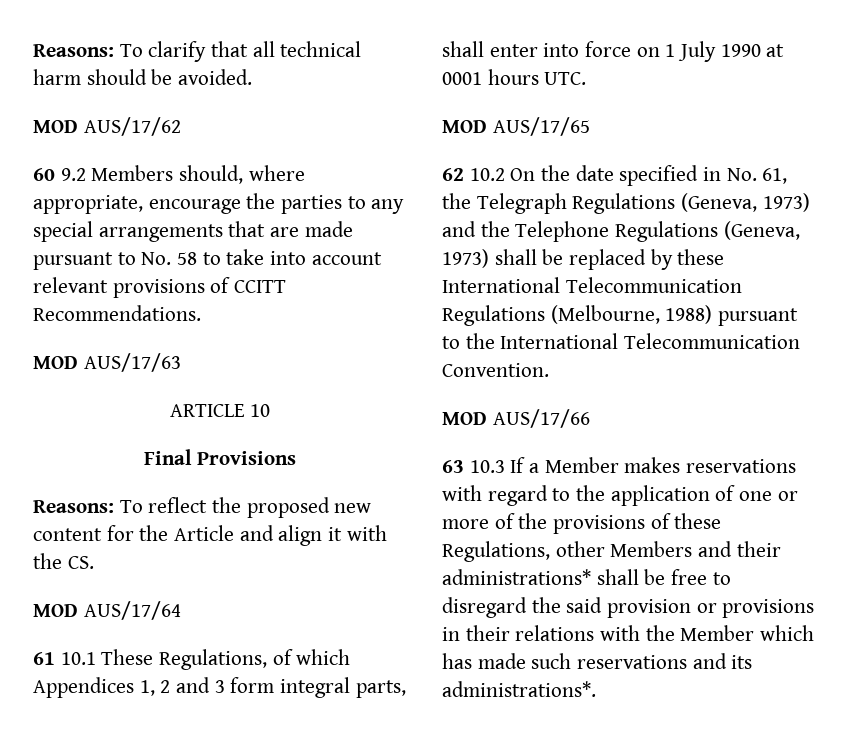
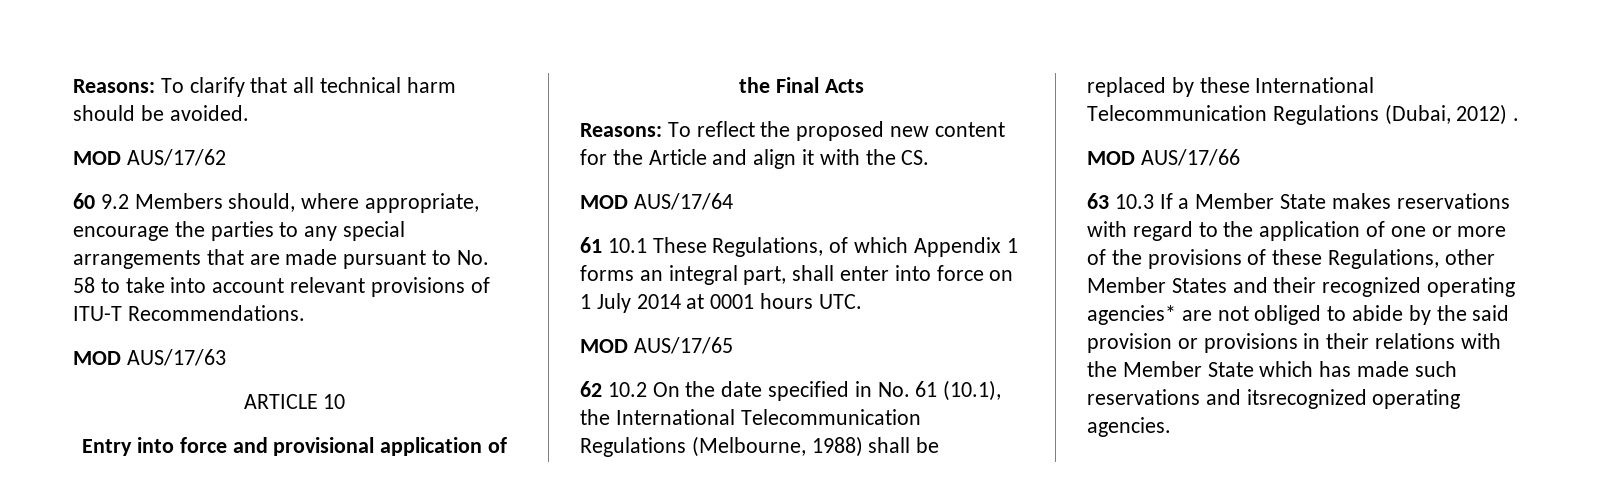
- 60 9.2 Members should, where appropriate, encourage the parties to any special arrangements that are made pursuant to No. 58 to take into account relevant provisions of CCITT Recommendations.
+ 60 9.2 Members should, where appropriate, encourage the parties to any special arrangements that are made pursuant to No. 58 to take into account relevant provisions of ITU-T Recommendations.
- Final Provisions
+ Entry into force and provisional application of the Final Acts
- 61 10.1 These Regulations, of which Appendices 1, 2 and 3 form integral parts, shall enter into force on 1 July 1990 at 0001 hours UTC.
+ 61 10.1 These Regulations, of which Appendix 1 forms an integral part, shall enter into force on 1 July 2014 at 0001 hours UTC.
- 62 10.2 On the date specified in No. 61, the Telegraph Regulations (Geneva, 1973) and the Telephone Regulations (Geneva, 1973) shall be replaced by these International Telecommunication Regulations (Melbourne, 1988) pursuant to the International Telecommunication Convention.
+ 62 10.2 On the date specified in No. 61 (10.1), the International Telecommunication Regulations (Melbourne, 1988) shall be replaced by these International Telecommunication Regulations (Dubai, 2012) .
- 63 10.3 If a Member makes reservations with regard to the application of one or more of the provisions of these Regulations, other Members and their administrations* shall be free to disregard the said provision or provisions in their relations with the Member which has made such reservations and its administrations*.
+ 63 10.3 If a Member State makes reservations with regard to the application of one or more of the provisions of these Regulations, other Member States and their recognized operating agencies* are not obliged to abide by the said provision or provisions in their relations with the Member State which has made such reservations and itsrecognized operating agencies.

